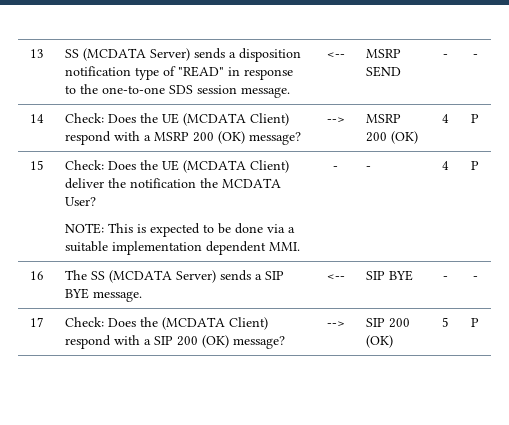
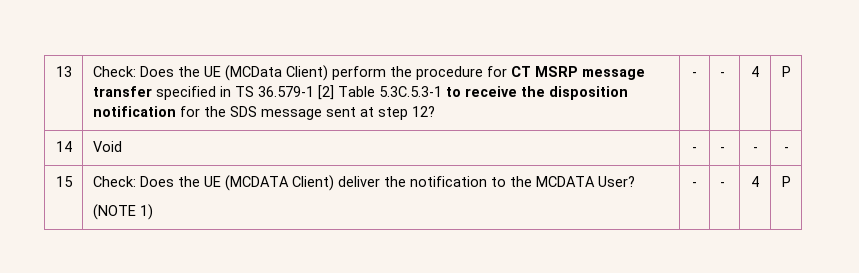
- 13 | SS (MCDATA Server) sends a disposition notification type of "READ" in response to the one-to-one SDS session message. | <-- | MSRP SEND | - | -
- 14 | Check: Does the UE (MCDATA Client) respond with a MSRP 200 (OK) message? | --> | MSRP 200 (OK) | 4 | P
+ 13 | Check: Does the UE (MCData Client) perform the procedure for CT MSRP message transfer specified in TS 36.579-1 [2] Table 5.3C.5.3-1 to receive the disposition notification for the SDS message sent at step 12? | - | - | 4 | P
+ 14 | Void | - | - | - | -
- 15 | Check: Does the UE (MCDATA Client) deliver the notification the MCDATA User?
- NOTE: This is expected to be done via a suitable implementation dependent MMI. | - | - | 4 | P
- 16 | The SS (MCDATA Server) sends a SIP BYE message. | <-- | SIP BYE | - | -
- 17 | Check: Does the (MCDATA Client) respond with a SIP 200 (OK) message? | --> | SIP 200 (OK) | 5 | P
+ 15 | Check: Does the UE (MCDATA Client) deliver the notification to the MCDATA User?
+ (NOTE 1) | - | - | 4 | P

